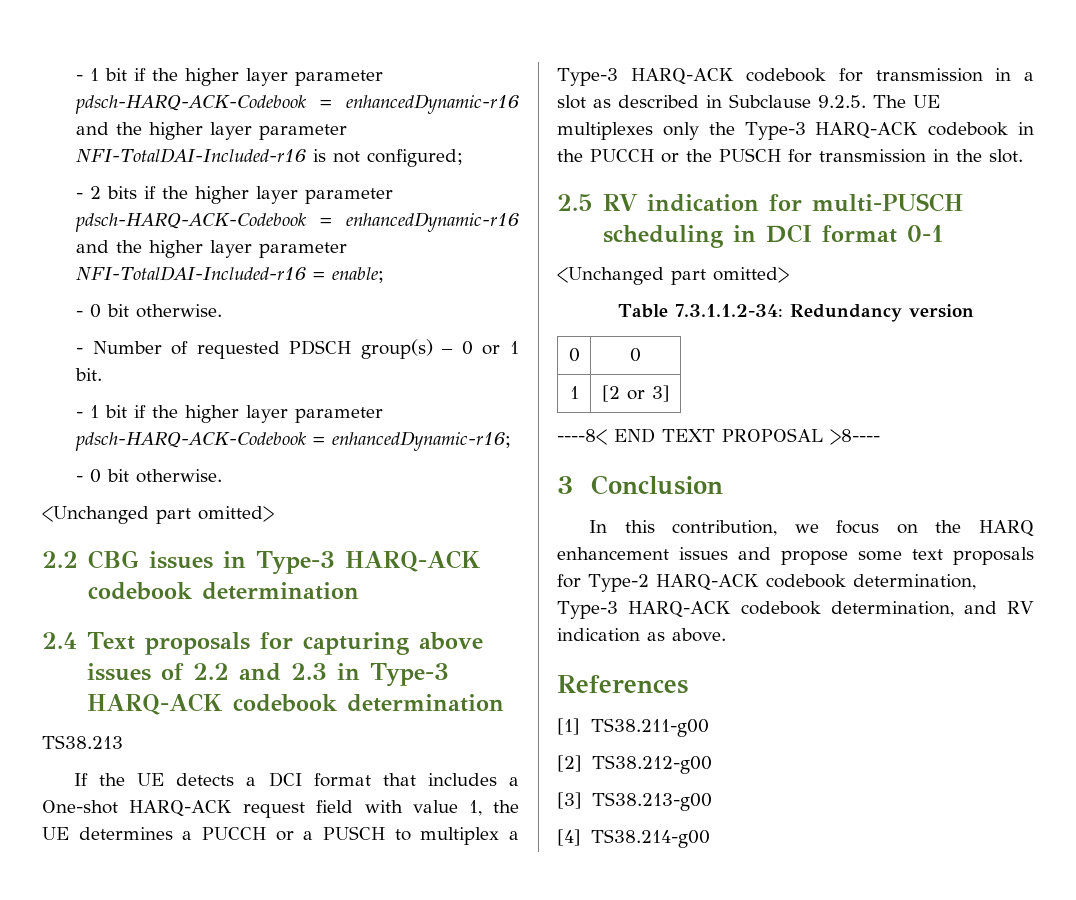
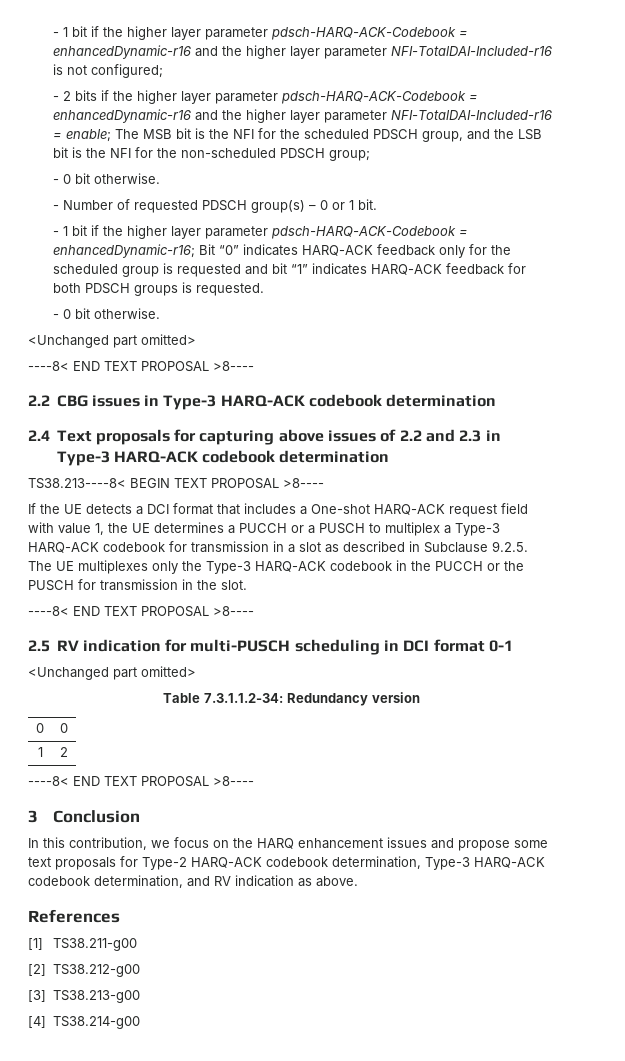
- - 2 bits if the higher layer parameter pdsch-HARQ-ACK-Codebook = enhancedDynamic-r16 and the higher layer parameter NFI-TotalDAI-Included-r16 = enable;
+ - 2 bits if the higher layer parameter pdsch-HARQ-ACK-Codebook = enhancedDynamic-r16 and the higher layer parameter NFI-TotalDAI-Included-r16 = enable; The MSB bit is the NFI for the scheduled PDSCH group, and the LSB bit is the NFI for the non-scheduled PDSCH group;
- - 1 bit if the higher layer parameter pdsch-HARQ-ACK-Codebook = enhancedDynamic-r16;
+ - 1 bit if the higher layer parameter pdsch-HARQ-ACK-Codebook = enhancedDynamic-r16; Bit “0” indicates HARQ-ACK feedback only for the scheduled group is requested and bit “1” indicates HARQ-ACK feedback for both PDSCH groups is requested.
  - 0 bit otherwise.
  <Unchanged part omitted>
+ ----8< END TEXT PROPOSAL >8----
- TS38.213
+ TS38.213----8< BEGIN TEXT PROPOSAL >8----
  If the UE detects a DCI format that includes a One-shot HARQ-ACK request field with value 1, the UE determines a PUCCH or a PUSCH to multiplex a Type-3 HARQ-ACK codebook for transmission in a slot as described in Subclause 9.2.5. The UE multiplexes only the Type-3 HARQ-ACK codebook in the PUCCH or the PUSCH for transmission in the slot.
+ ----8< END TEXT PROPOSAL >8----
- 1 | [2 or 3]
+ 1 | 2

